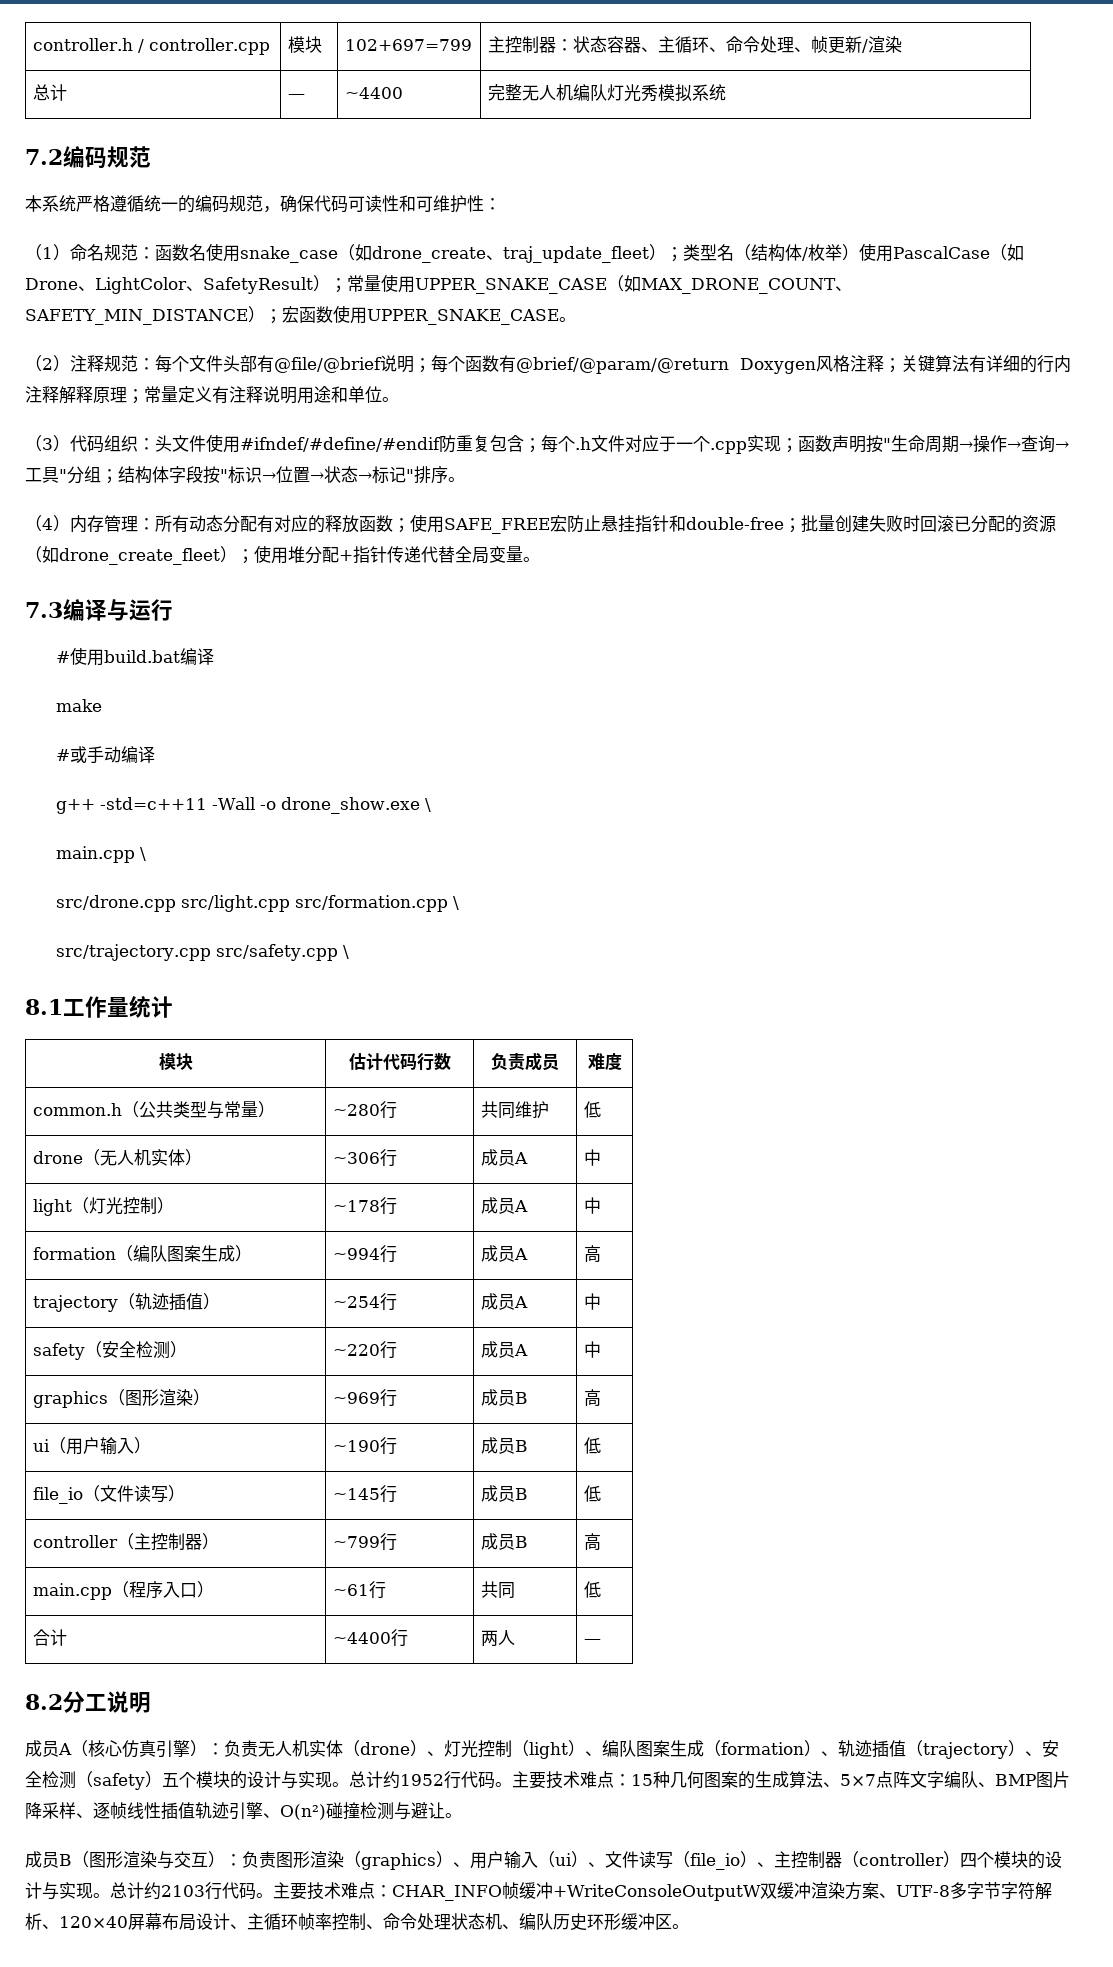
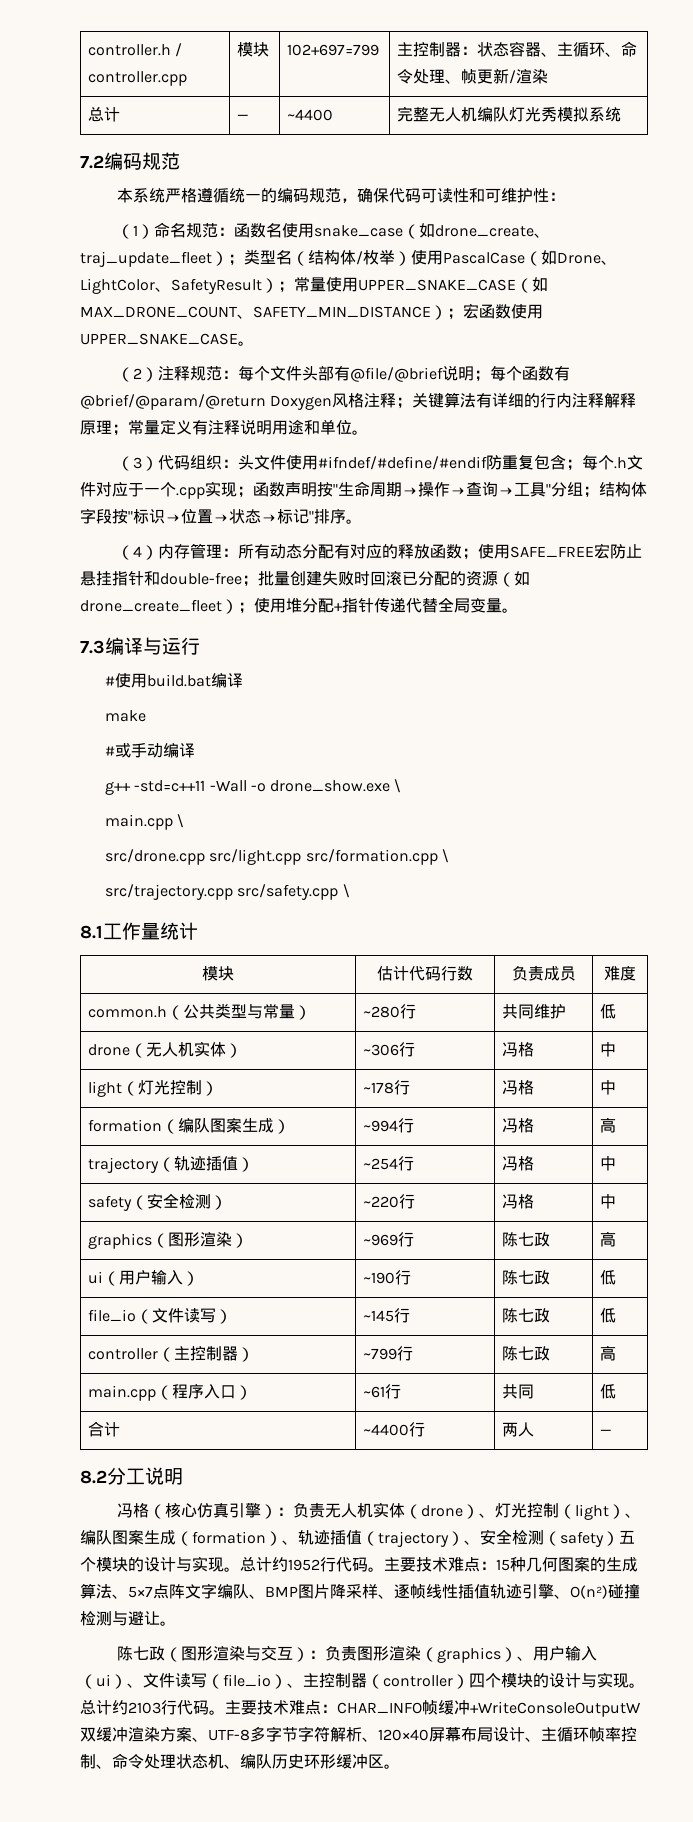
- drone（无人机实体） | ~306行 | 成员A | 中
+ drone（无人机实体） | ~306行 | 冯格 | 中
- light（灯光控制） | ~178行 | 成员A | 中
+ light（灯光控制） | ~178行 | 冯格 | 中
- formation（编队图案生成） | ~994行 | 成员A | 高
+ formation（编队图案生成） | ~994行 | 冯格 | 高
- trajectory（轨迹插值） | ~254行 | 成员A | 中
+ trajectory（轨迹插值） | ~254行 | 冯格 | 中
- safety（安全检测） | ~220行 | 成员A | 中
+ safety（安全检测） | ~220行 | 冯格 | 中
- graphics（图形渲染） | ~969行 | 成员B | 高
+ graphics（图形渲染） | ~969行 | 陈七政 | 高
- ui（用户输入） | ~190行 | 成员B | 低
+ ui（用户输入） | ~190行 | 陈七政 | 低
- file_io（文件读写） | ~145行 | 成员B | 低
+ file_io（文件读写） | ~145行 | 陈七政 | 低
- controller（主控制器） | ~799行 | 成员B | 高
+ controller（主控制器） | ~799行 | 陈七政 | 高
- 成员A（核心仿真引擎）：负责无人机实体（drone）、灯光控制（light）、编队图案生成（formation）、轨迹插值（trajectory）、安全检测（safety）五个模块的设计与实现。
+ 冯格（核心仿真引擎）：负责无人机实体（drone）、灯光控制（light）、编队图案生成（formation）、轨迹插值（trajectory）、安全检测（safety）五个模块的设计与实现。
- 成员B（图形渲染与交互）：负责图形渲染（graphics）、用户输入（ui）、文件读写（file_io）、主控制器（controller）四个模块的设计与实现。
+ 陈七政（图形渲染与交互）：负责图形渲染（graphics）、用户输入（ui）、文件读写（file_io）、主控制器（controller）四个模块的设计与实现。

